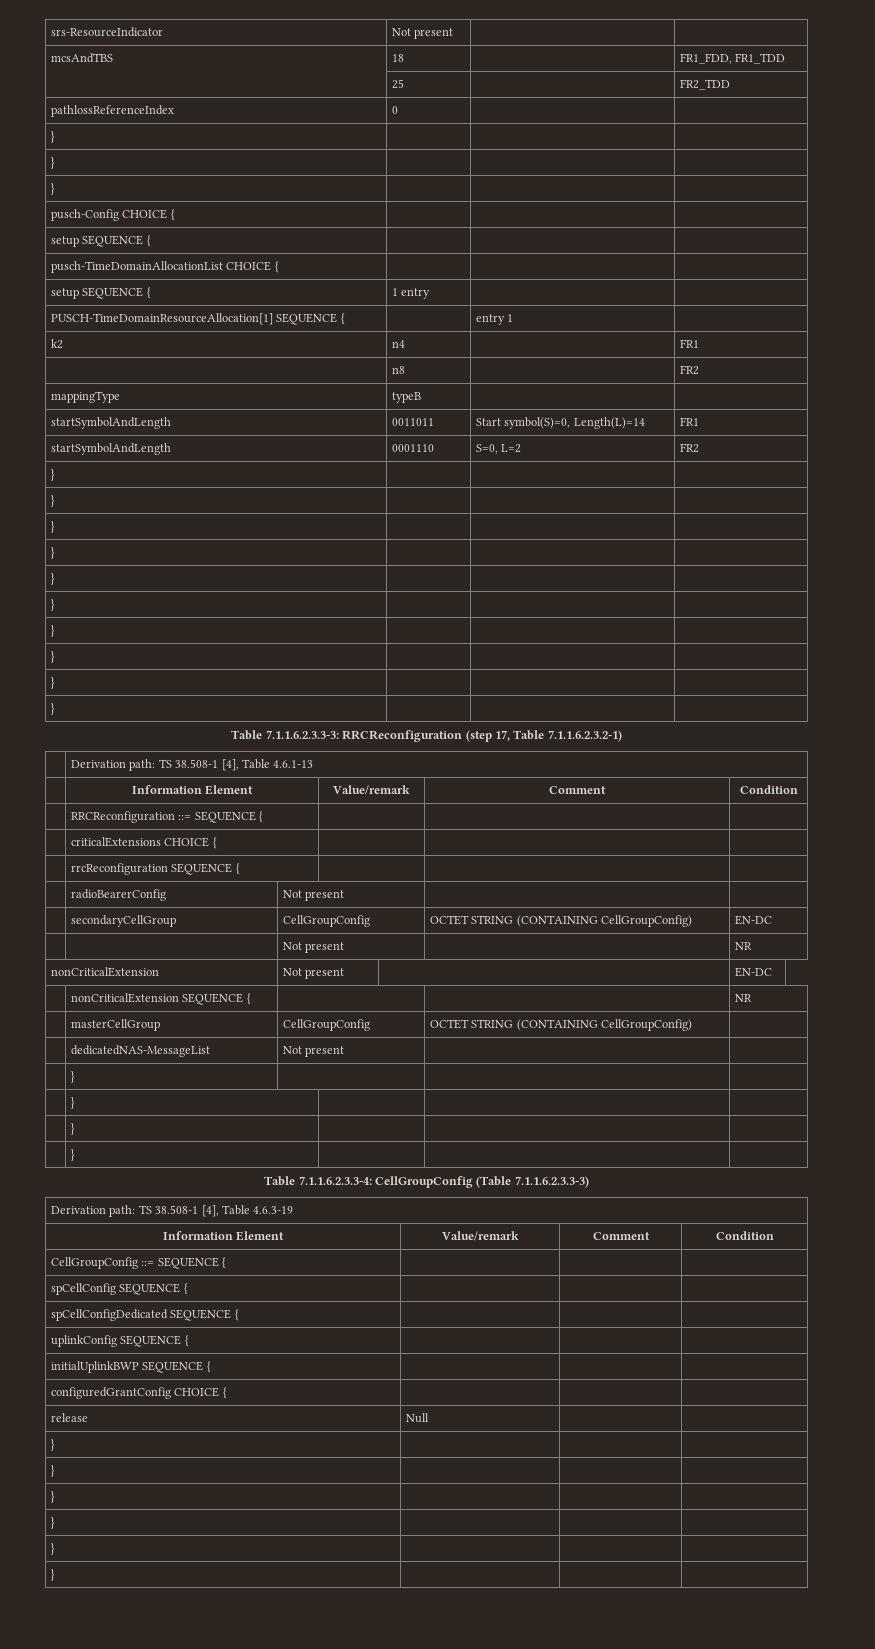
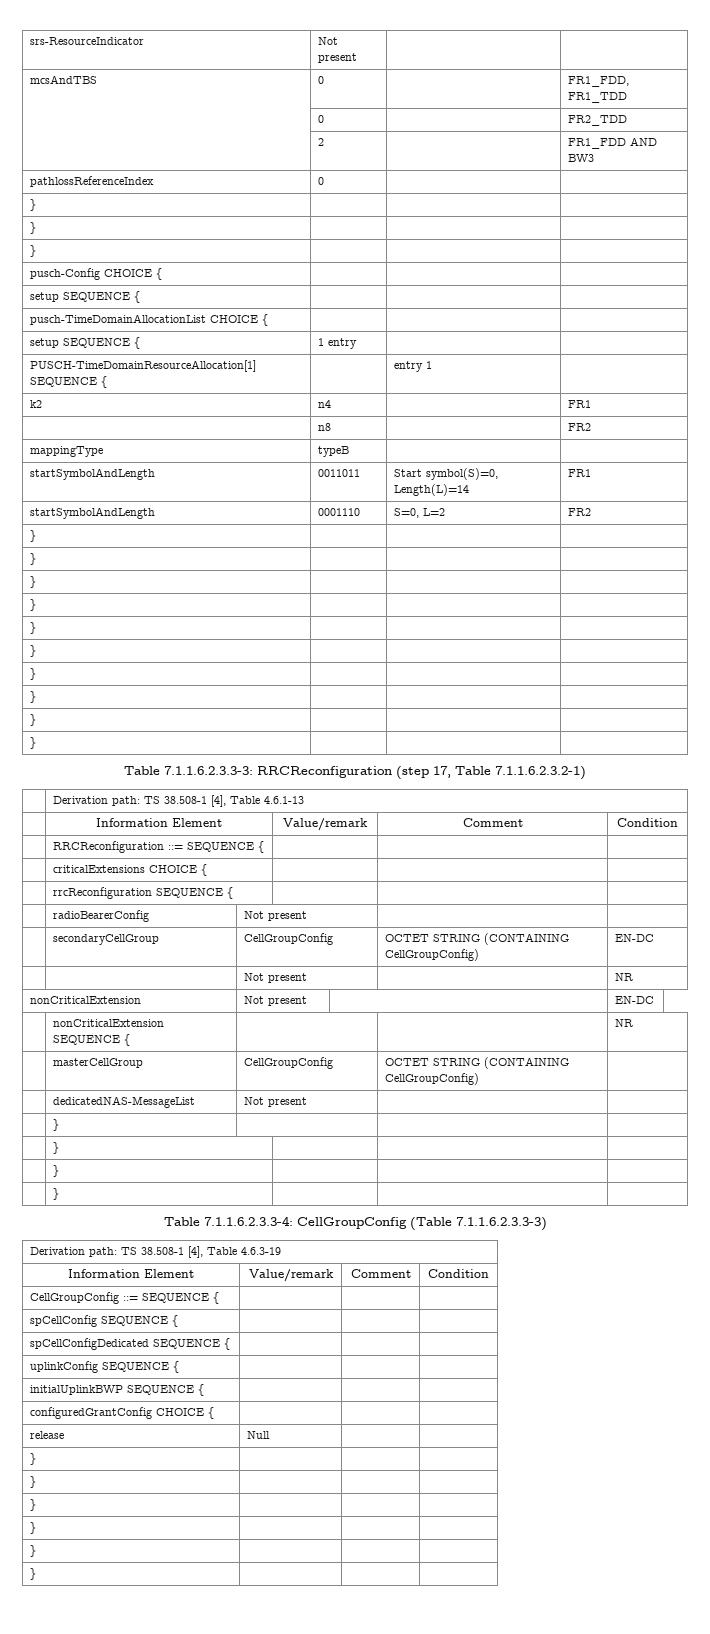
- mcsAndTBS | 18 | | FR1_FDD, FR1_TDD
+ mcsAndTBS | 0 | | FR1_FDD, FR1_TDD
- | 25 | | FR2_TDD
+ | 0 | | FR2_TDD
+ | 2 | | FR1_FDD AND BW3

